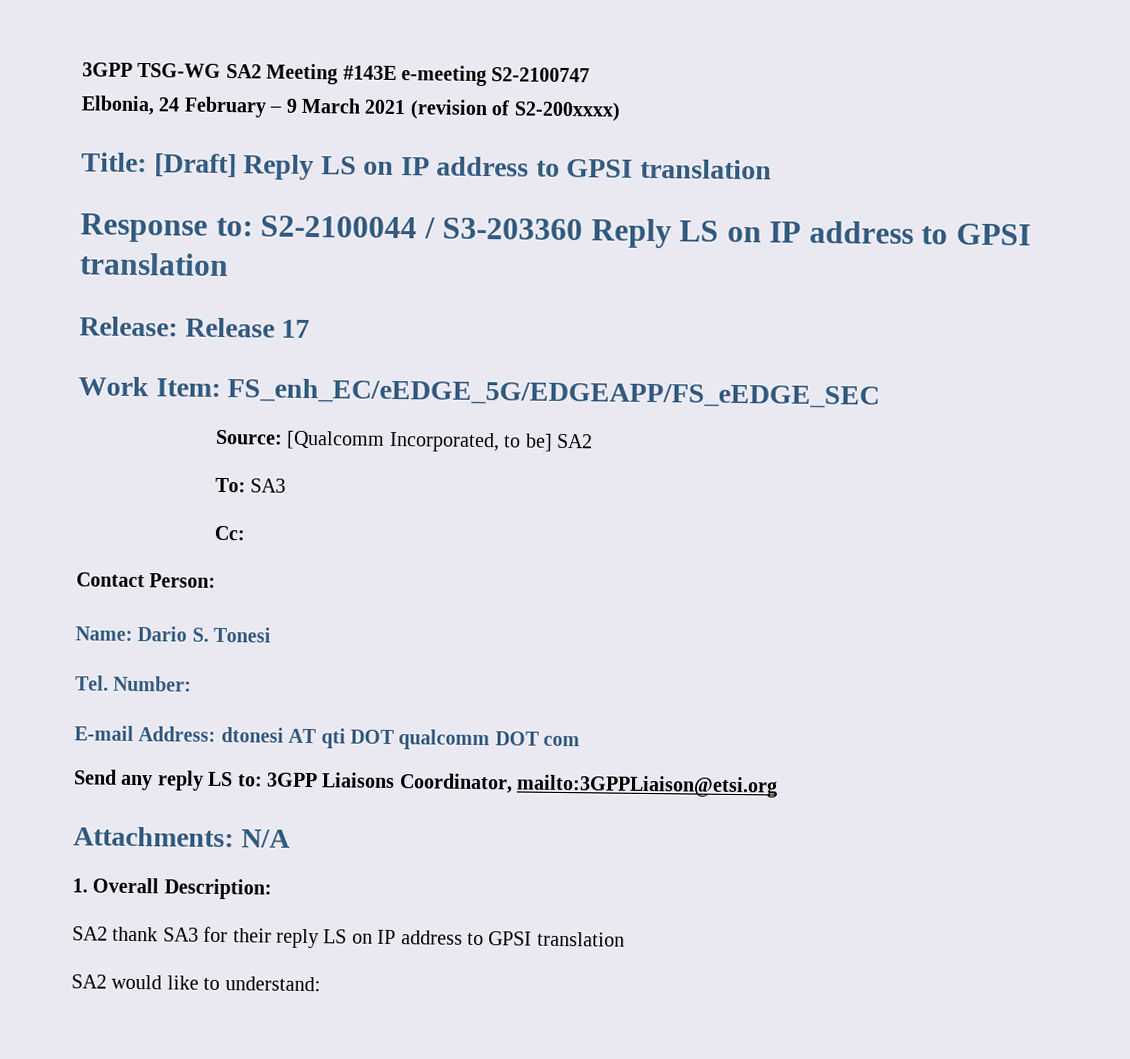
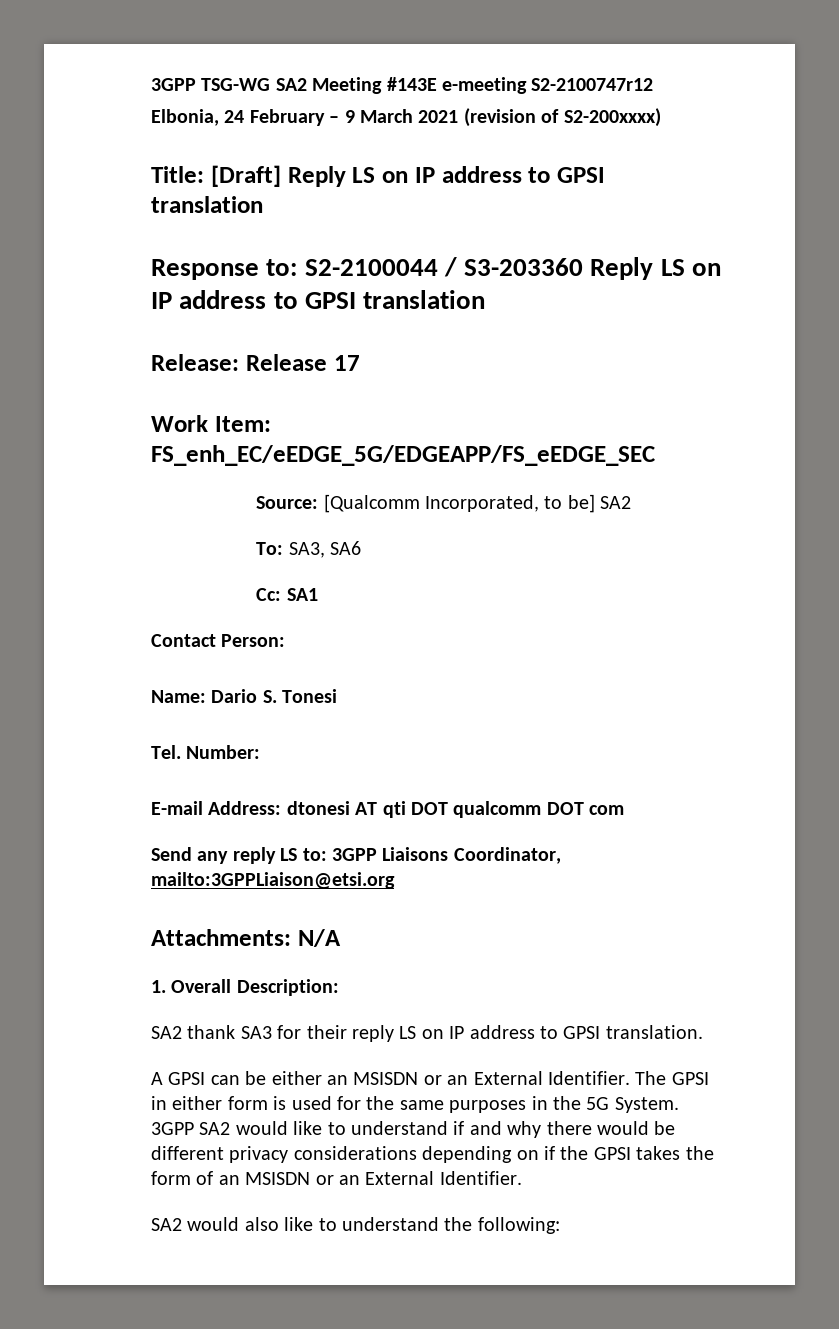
- 3GPP TSG-WG SA2 Meeting #143E e-meeting S2-2100747
+ 3GPP TSG-WG SA2 Meeting #143E e-meeting S2-2100747r12
- To: SA3
+ To: SA3, SA6
- Cc:
+ Cc: SA1
- SA2 thank SA3 for their reply LS on IP address to GPSI translation
- SA2 would like to understand:
+ SA2 thank SA3 for their reply LS on IP address to GPSI translation.
+ A GPSI can be either an MSISDN or an External Identifier. The GPSI in either form is used for the same purposes in the 5G System. 3GPP SA2 would like to understand if and why there would be different privacy considerations depending on if the GPSI takes the form of an MSISDN or an External Identifier.
+ SA2 would also like to understand the following:

